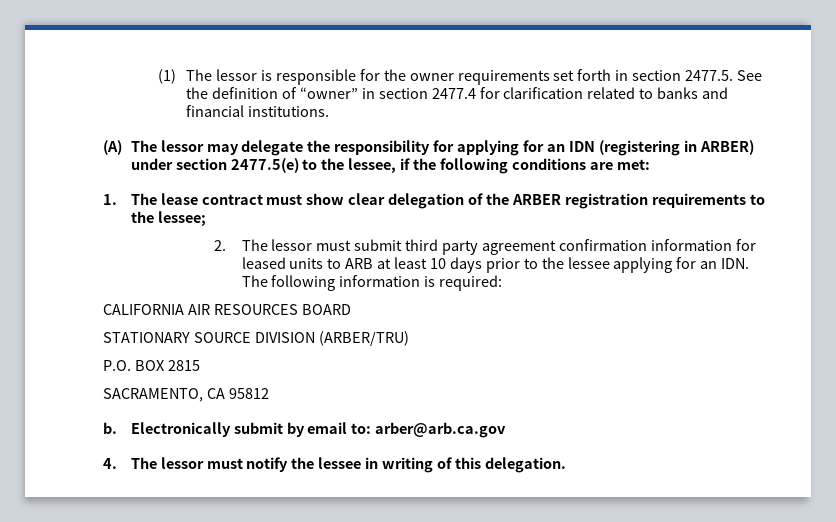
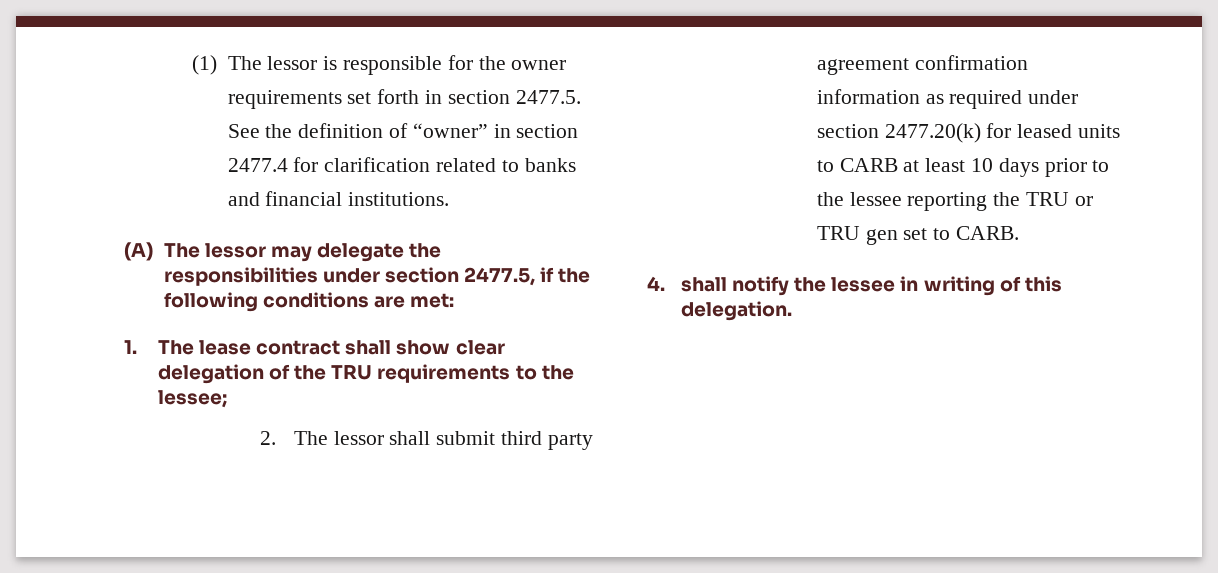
- (A) The lessor may delegate the responsibility for applying for an IDN (registering in ARBER) under section 2477.5(e) to the lessee, if the following conditions are met:
+ (A) The lessor may delegate the responsibilities under section 2477.5, if the following conditions are met:
- 1. The lease contract must show clear delegation of the ARBER registration requirements to the lessee;
+ 1. The lease contract shall show clear delegation of the TRU requirements to the lessee;
- 2. The lessor must submit third party agreement confirmation information for leased units to ARB at least 10 days prior to the lessee applying for an IDN. The following information is required:
- CALIFORNIA AIR RESOURCES BOARD
- STATIONARY SOURCE DIVISION (ARBER/TRU)
- P.O. BOX 2815
- SACRAMENTO, CA 95812
- b. Electronically submit by email to: arber@arb.ca.gov
- 4. The lessor must notify the lessee in writing of this delegation.
+ 2. The lessor shall submit third party agreement confirmation information as required under section 2477.20(k) for leased units to CARB at least 10 days prior to the lessee reporting the TRU or TRU gen set to CARB.
+ 4. shall notify the lessee in writing of this delegation.

